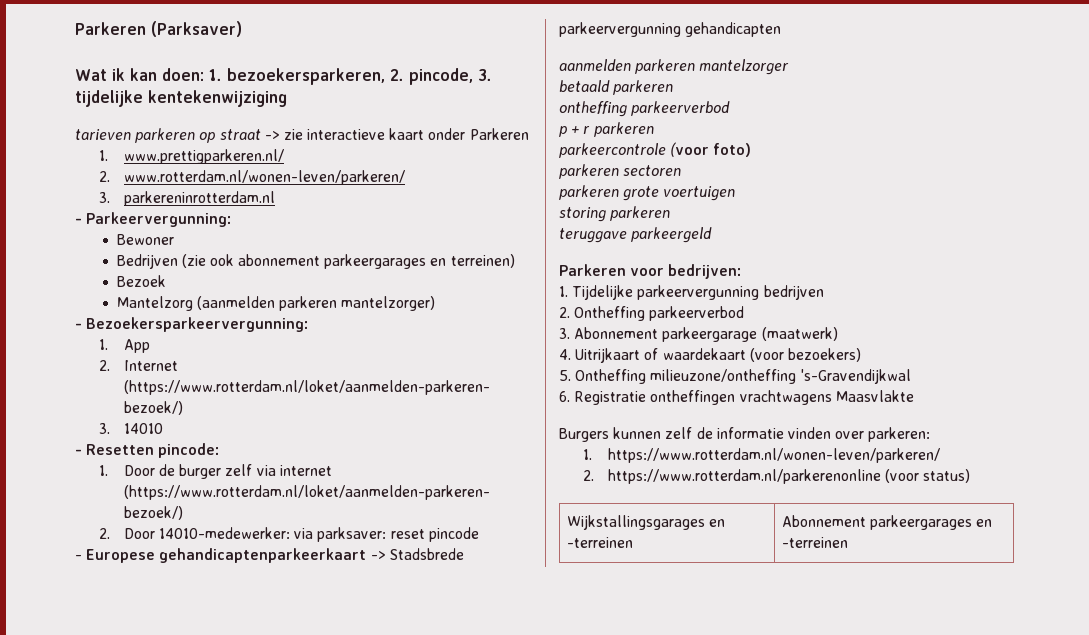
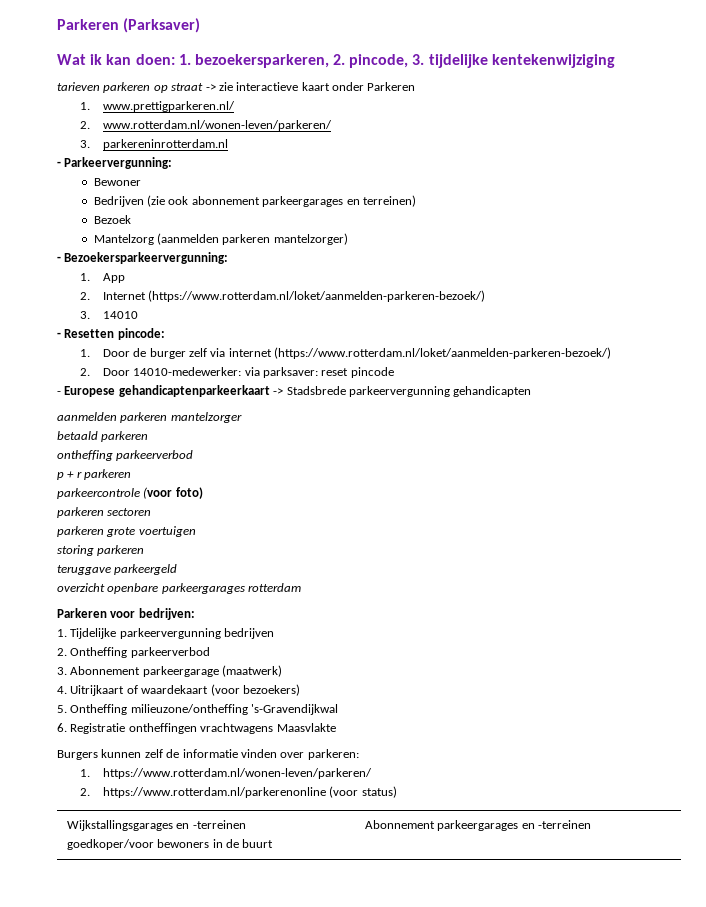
+ overzicht openbare parkeergarages rotterdam
- Wijkstallingsgarages en -terreinen | Abonnement parkeergarages en -terreinen
+ Wijkstallingsgarages en -terreinen
+ goedkoper/voor bewoners in de buurt | Abonnement parkeergarages en -terreinen

